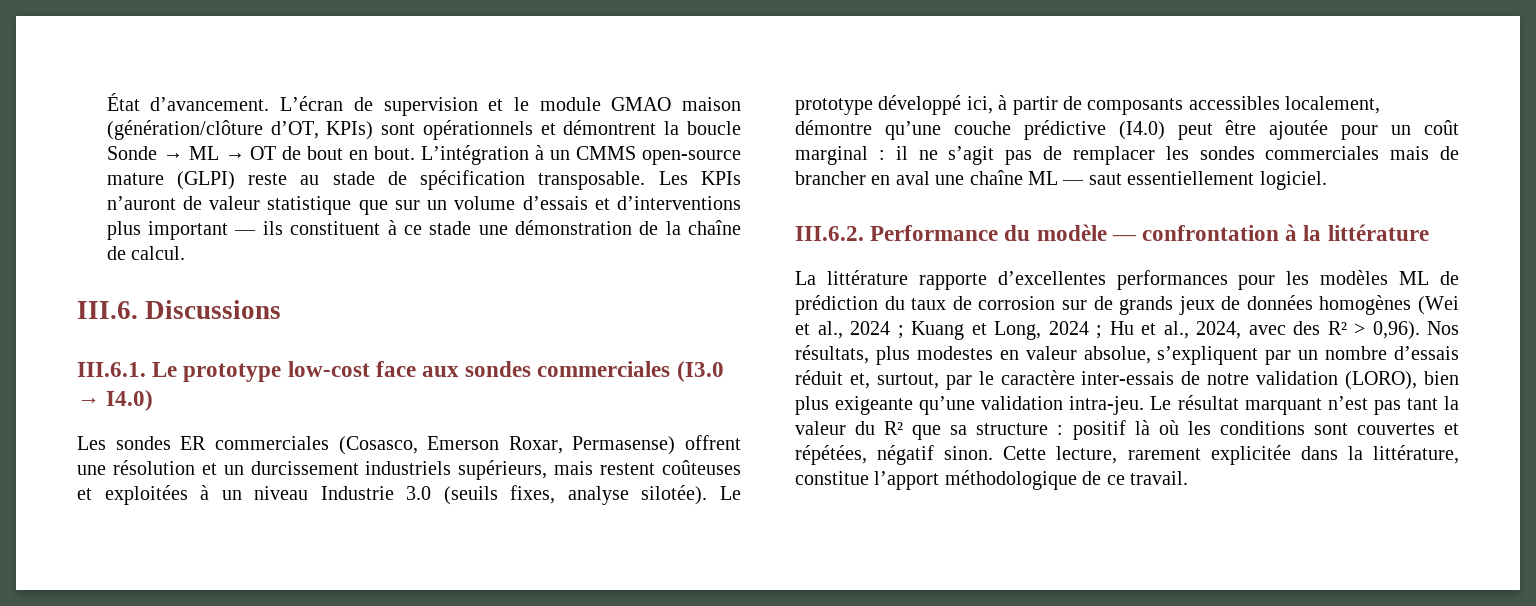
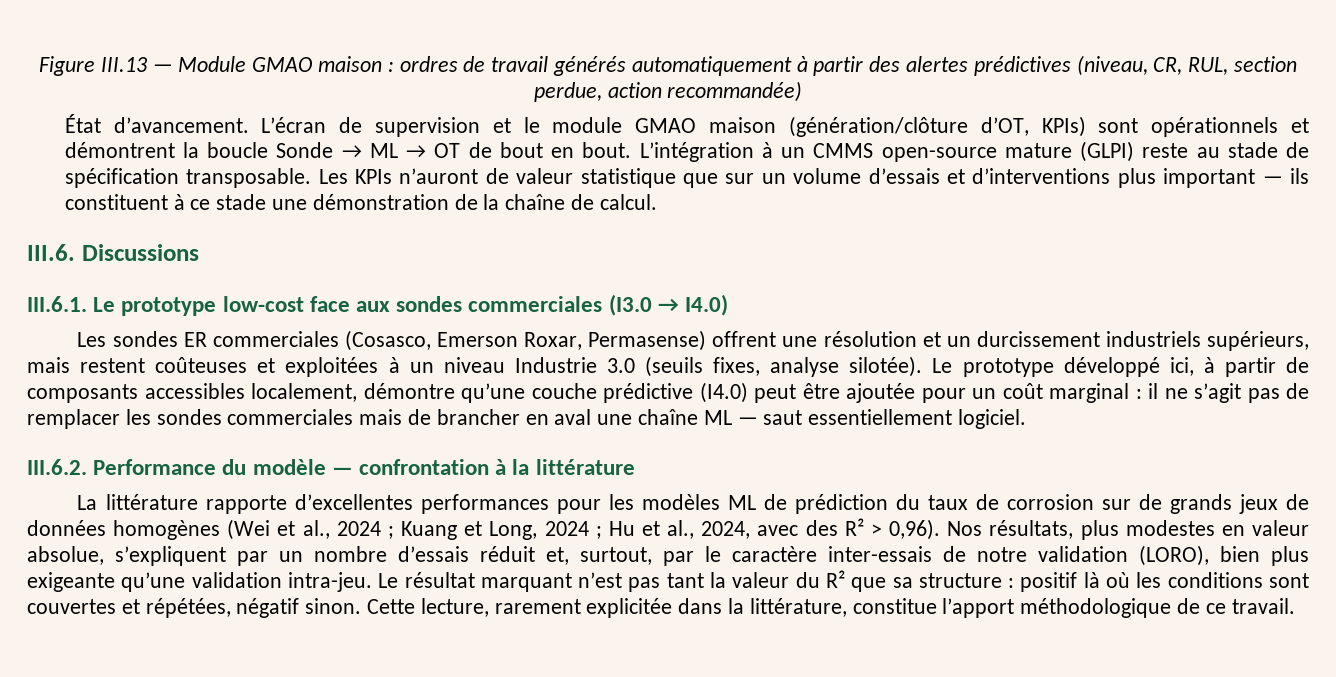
+ Figure III.13 — Module GMAO maison : ordres de travail générés automatiquement à partir des alertes prédictives (niveau, CR, RUL, section perdue, action recommandée)

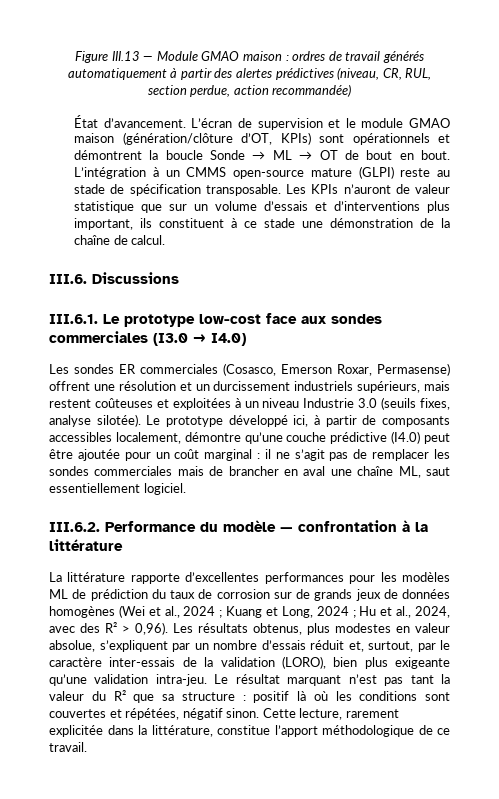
- Les KPIs n’auront de valeur statistique que sur un volume d’essais et d’interventions plus important — ils constituent à ce stade une démonstration de la chaîne de calcul.
+ Les KPIs n’auront de valeur statistique que sur un volume d’essais et d’interventions plus important, ils constituent à ce stade une démonstration de la chaîne de calcul.
- Le prototype développé ici, à partir de composants accessibles localement, démontre qu’une couche prédictive (I4.0) peut être ajoutée pour un coût marginal : il ne s’agit pas de remplacer les sondes commerciales mais de brancher en aval une chaîne ML — saut essentiellement logiciel.
+ Le prototype développé ici, à partir de composants accessibles localement, démontre qu’une couche prédictive (I4.0) peut être ajoutée pour un coût marginal : il ne s’agit pas de remplacer les sondes commerciales mais de brancher en aval une chaîne ML, saut essentiellement logiciel.
- Nos résultats, plus modestes en valeur absolue, s’expliquent par un nombre d’essais réduit et, surtout, par le caractère inter-essais de notre validation (LORO), bien plus exigeante qu’une validation intra-jeu.
+ Les résultats obtenus, plus modestes en valeur absolue, s’expliquent par un nombre d’essais réduit et, surtout, par le caractère inter-essais de la validation (LORO), bien plus exigeante qu’une validation intra-jeu.

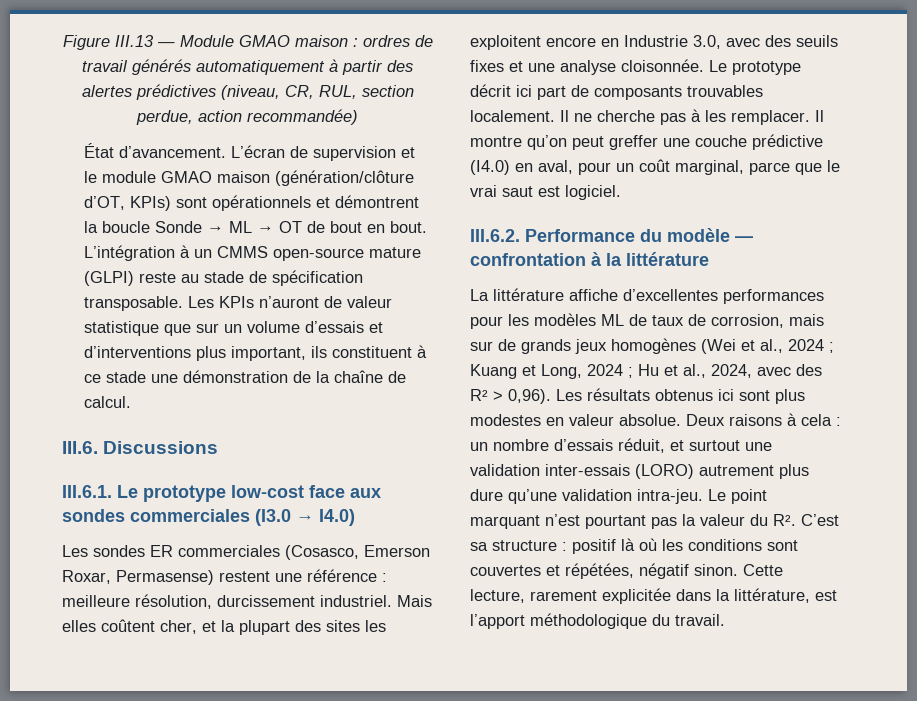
- Les sondes ER commerciales (Cosasco, Emerson Roxar, Permasense) offrent une résolution et un durcissement industriels supérieurs, mais restent coûteuses et exploitées à un niveau Industrie 3.0 (seuils fixes, analyse silotée). Le prototype développé ici, à partir de composants accessibles localement, démontre qu’une couche prédictive (I4.0) peut être ajoutée pour un coût marginal : il ne s’agit pas de remplacer les sondes commerciales mais de brancher en aval une chaîne ML, saut essentiellement logiciel.
+ Les sondes ER commerciales (Cosasco, Emerson Roxar, Permasense) restent une référence : meilleure résolution, durcissement industriel. Mais elles coûtent cher, et la plupart des sites les exploitent encore en Industrie 3.0, avec des seuils fixes et une analyse cloisonnée. Le prototype décrit ici part de composants trouvables localement. Il ne cherche pas à les remplacer. Il montre qu’on peut greffer une couche prédictive (I4.0) en aval, pour un coût marginal, parce que le vrai saut est logiciel.
- La littérature rapporte d’excellentes performances pour les modèles ML de prédiction du taux de corrosion sur de grands jeux de données homogènes (Wei et al., 2024 ; Kuang et Long, 2024 ; Hu et al., 2024, avec des R² > 0,96).
+ La littérature affiche d’excellentes performances pour les modèles ML de taux de corrosion, mais sur de grands jeux homogènes (Wei et al., 2024 ; Kuang et Long, 2024 ; Hu et al., 2024, avec des R² > 0,96).
- Les résultats obtenus, plus modestes en valeur absolue, s’expliquent par un nombre d’essais réduit et, surtout, par le caractère inter-essais de la validation (LORO), bien plus exigeante qu’une validation intra-jeu.
+ Les résultats obtenus ici sont plus modestes en valeur absolue. Deux raisons à cela : un nombre d’essais réduit, et surtout une validation inter-essais (LORO) autrement plus dure qu’une validation intra-jeu.
- Le résultat marquant n’est pas tant la valeur du R² que sa structure : positif là où les conditions sont couvertes et répétées, négatif sinon.
+ Le point marquant n’est pourtant pas la valeur du R². C’est sa structure : positif là où les conditions sont couvertes et répétées, négatif sinon.
- Cette lecture, rarement explicitée dans la littérature, constitue l’apport méthodologique de ce travail.
+ Cette lecture, rarement explicitée dans la littérature, est l’apport méthodologique du travail.

